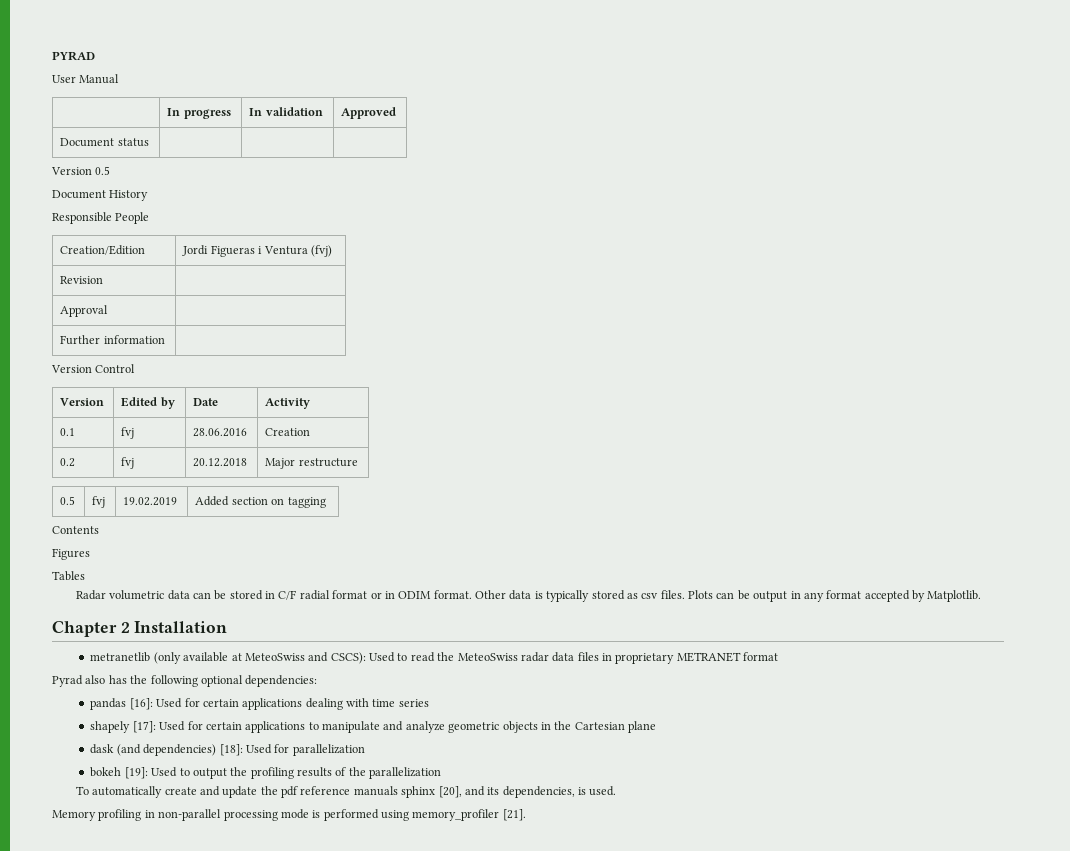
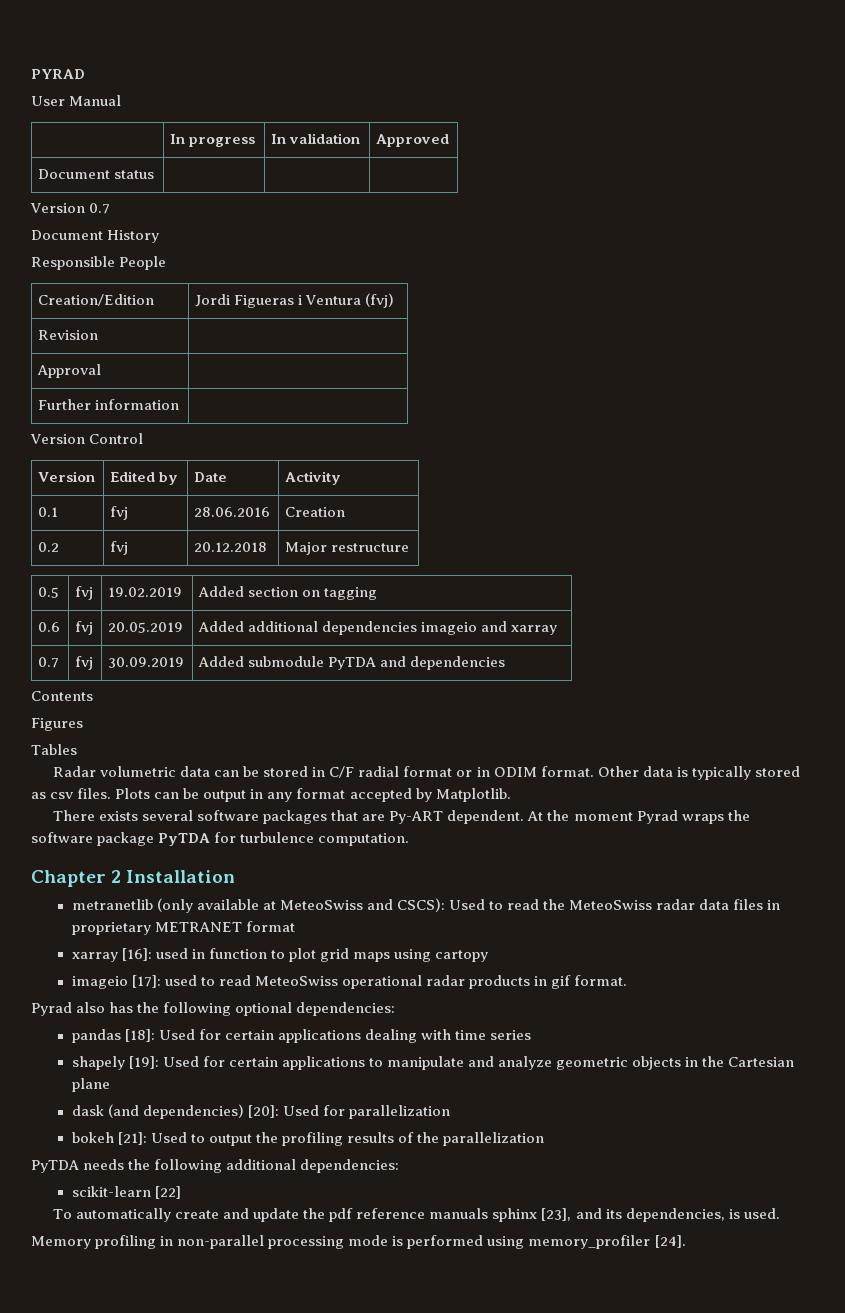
- Version 0.5
+ Version 0.7
+ 0.6 | fvj | 20.05.2019 | Added additional dependencies imageio and xarray
+ 0.7 | fvj | 30.09.2019 | Added submodule PyTDA and dependencies
+ There exists several software packages that are Py-ART dependent. At the moment Pyrad wraps the software package PyTDA for turbulence computation.
+ xarray [16]: used in function to plot grid maps using cartopy
+ imageio [17]: used to read MeteoSwiss operational radar products in gif format.
- pandas [16]: Used for certain applications dealing with time series
+ pandas [18]: Used for certain applications dealing with time series
- shapely [17]: Used for certain applications to manipulate and analyze geometric objects in the Cartesian plane
+ shapely [19]: Used for certain applications to manipulate and analyze geometric objects in the Cartesian plane
- dask (and dependencies) [18]: Used for parallelization
+ dask (and dependencies) [20]: Used for parallelization
- bokeh [19]: Used to output the profiling results of the parallelization
+ bokeh [21]: Used to output the profiling results of the parallelization
+ PyTDA needs the following additional dependencies:
+ scikit-learn [22]
- To automatically create and update the pdf reference manuals sphinx [20], and its dependencies, is used.
+ To automatically create and update the pdf reference manuals sphinx [23], and its dependencies, is used.
- Memory profiling in non-parallel processing mode is performed using memory_profiler [21].
+ Memory profiling in non-parallel processing mode is performed using memory_profiler [24].

